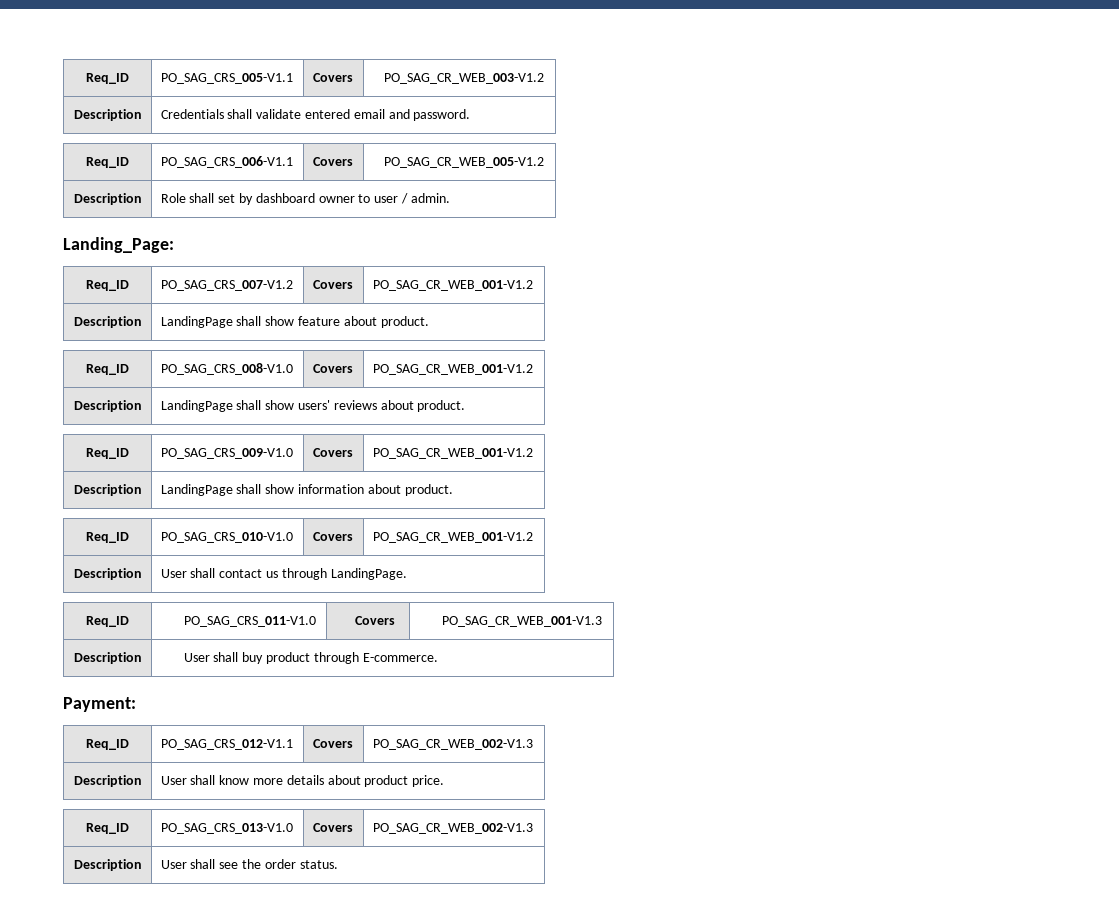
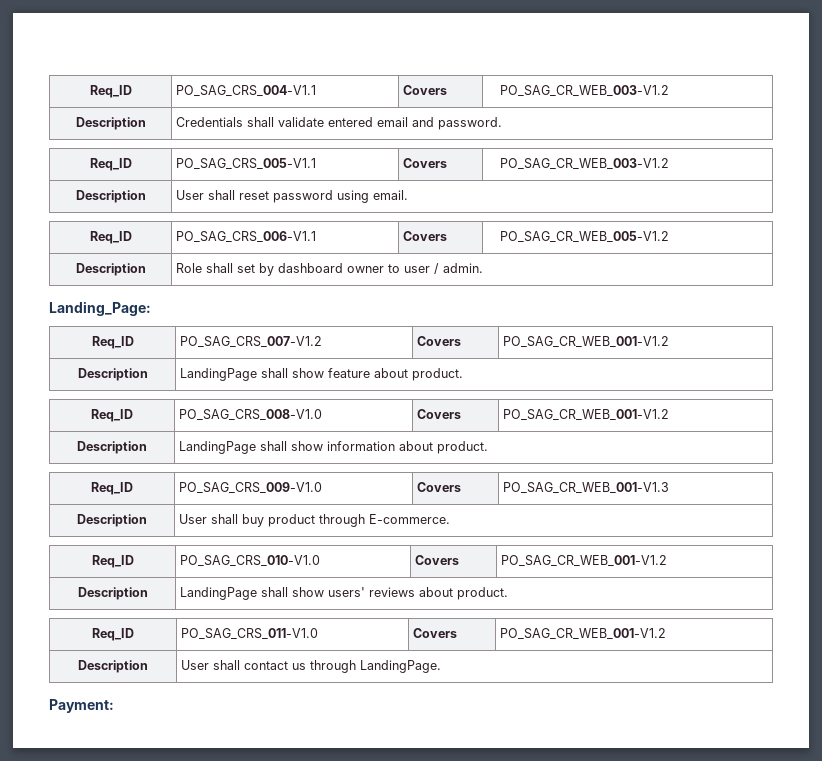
- Req_ID | PO_SAG_CRS_005-V1.1 | Covers | PO_SAG_CR_WEB_003-V1.2
+ Req_ID | PO_SAG_CRS_004-V1.1 | Covers | PO_SAG_CR_WEB_003-V1.2
+ Req_ID | PO_SAG_CRS_005-V1.1 | Covers | PO_SAG_CR_WEB_003-V1.2
+ Description | User shall reset password using email.
- Description | LandingPage shall show users' reviews about product.
+ Description | LandingPage shall show information about product.
- Req_ID | PO_SAG_CRS_009-V1.0 | Covers | PO_SAG_CR_WEB_001-V1.2
- Description | LandingPage shall show information about product.
+ Req_ID | PO_SAG_CRS_009-V1.0 | Covers | PO_SAG_CR_WEB_001-V1.3
+ Description | User shall buy product through E-commerce.
  Req_ID | PO_SAG_CRS_010-V1.0 | Covers | PO_SAG_CR_WEB_001-V1.2
+ Description | LandingPage shall show users' reviews about product.
+ Req_ID | PO_SAG_CRS_011-V1.0 | Covers | PO_SAG_CR_WEB_001-V1.2
- Req_ID | PO_SAG_CRS_011-V1.0 | Covers | PO_SAG_CR_WEB_001-V1.3
- Description | User shall buy product through E-commerce.
  Payment:
- Req_ID | PO_SAG_CRS_012-V1.1 | Covers | PO_SAG_CR_WEB_002-V1.3
- Description | User shall know more details about product price.
- Req_ID | PO_SAG_CRS_013-V1.0 | Covers | PO_SAG_CR_WEB_002-V1.3
- Description | User shall see the order status.

